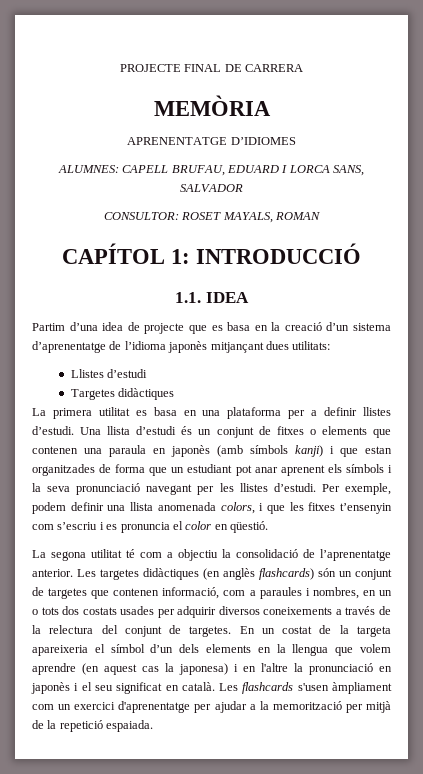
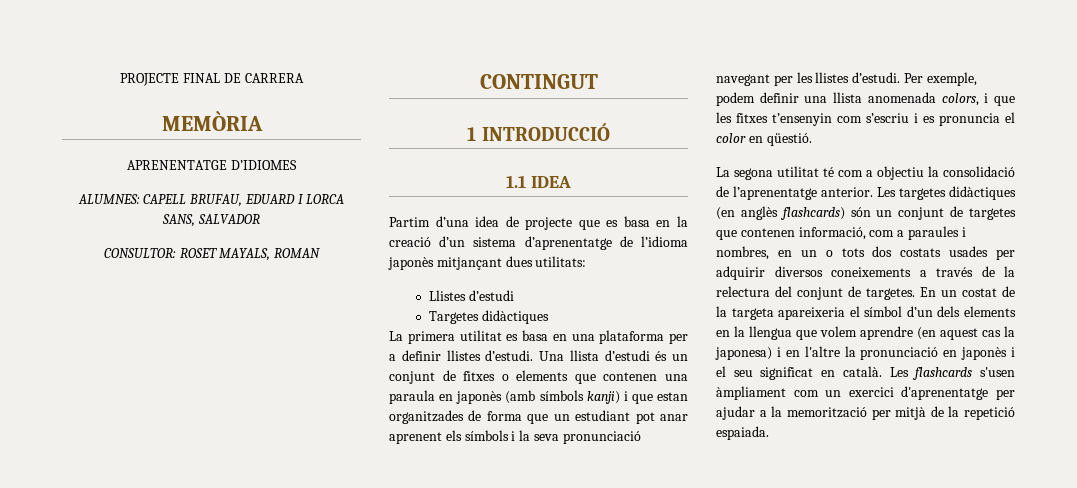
- CAPÍTOL 1: INTRODUCCIÓ
+ CONTINGUT
+ 1 INTRODUCCIÓ
- 1.1. IDEA
+ 1.1 IDEA

